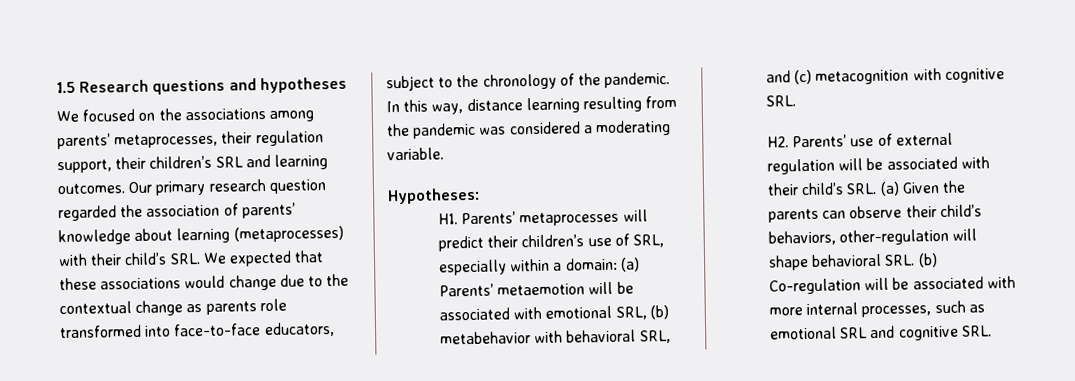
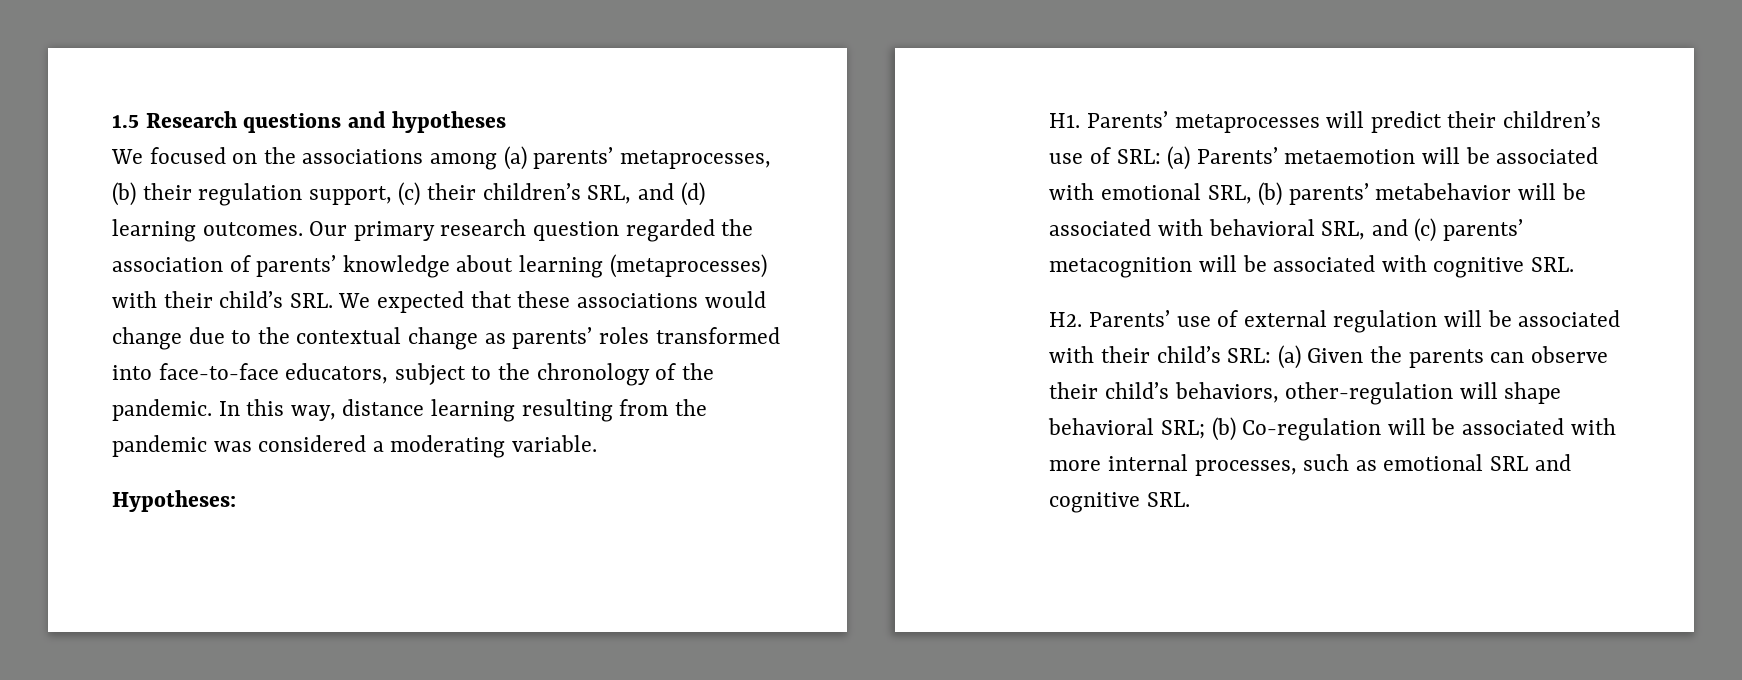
- We focused on the associations among parents’ metaprocesses, their regulation support, their children’s SRL and learning outcomes.
+ We focused on the associations among (a) parents’ metaprocesses, (b) their regulation support, (c) their children’s SRL, and (d) learning outcomes.
- Our primary research question regarded the association of parents’ knowledge about learning (metaprocesses) with their child’s SRL. We expected that these associations would change due to the contextual change as parents role transformed into face-to-face educators, subject to the chronology of the pandemic.
+ Our primary research question regarded the association of parents’ knowledge about learning (metaprocesses) with their child’s SRL. We expected that these associations would change due to the contextual change as parents’ roles transformed into face-to-face educators, subject to the chronology of the pandemic.
- H1. Parents’ metaprocesses will predict their children’s use of SRL, especially within a domain: (a) Parents’ metaemotion will be associated with emotional SRL, (b) metabehavior with behavioral SRL, and (c) metacognition with cognitive SRL.
+ H1. Parents’ metaprocesses will predict their children’s use of SRL: (a) Parents’ metaemotion will be associated with emotional SRL, (b) parents’ metabehavior will be associated with behavioral SRL, and (c) parents’ metacognition will be associated with cognitive SRL.
- H2. Parents’ use of external regulation will be associated with their child’s SRL. (a) Given the parents can observe their child’s behaviors, other-regulation will shape behavioral SRL. (b) Co-regulation will be associated with more internal processes, such as emotional SRL and cognitive SRL.
+ H2. Parents’ use of external regulation will be associated with their child’s SRL: (a) Given the parents can observe their child’s behaviors, other-regulation will shape behavioral SRL; (b) Co-regulation will be associated with more internal processes, such as emotional SRL and cognitive SRL.

